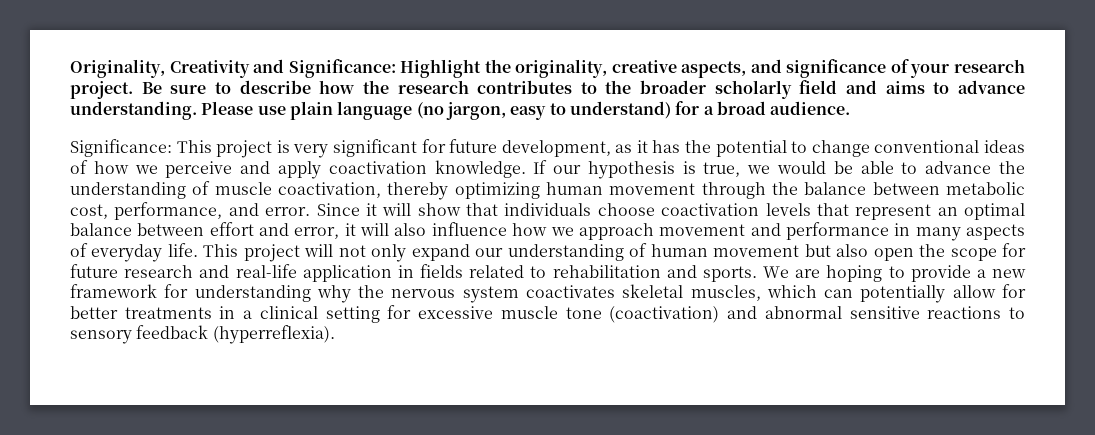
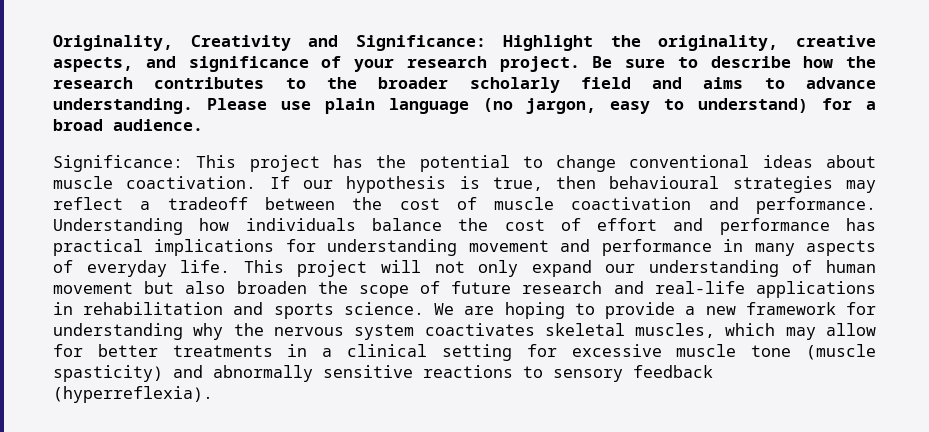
- Significance: This project is very significant for future development, as it has the potential to change conventional ideas of how we perceive and apply coactivation knowledge.
+ Significance: This project has the potential to change conventional ideas about muscle coactivation.
- If our hypothesis is true, we would be able to advance the understanding of muscle coactivation, thereby optimizing human movement through the balance between metabolic cost, performance, and error. Since it will show that individuals choose coactivation levels that represent an optimal balance between effort and error, it will also influence how we approach movement and performance in many aspects of everyday life.
+ If our hypothesis is true, then behavioural strategies may reflect a tradeoff between the cost of muscle coactivation and performance. Understanding how individuals balance the cost of effort and performance has practical implications for understanding movement and performance in many aspects of everyday life.
- This project will not only expand our understanding of human movement but also open the scope for future research and real-life application in fields related to rehabilitation and sports.
+ This project will not only expand our understanding of human movement but also broaden the scope of future research and real-life applications in rehabilitation and sports science.
- We are hoping to provide a new framework for understanding why the nervous system coactivates skeletal muscles, which can potentially allow for better treatments in a clinical setting for excessive muscle tone (coactivation) and abnormal sensitive reactions to sensory feedback (hyperreflexia).
+ We are hoping to provide a new framework for understanding why the nervous system coactivates skeletal muscles, which may allow for better treatments in a clinical setting for excessive muscle tone (muscle spasticity) and abnormally sensitive reactions to sensory feedback (hyperreflexia).

